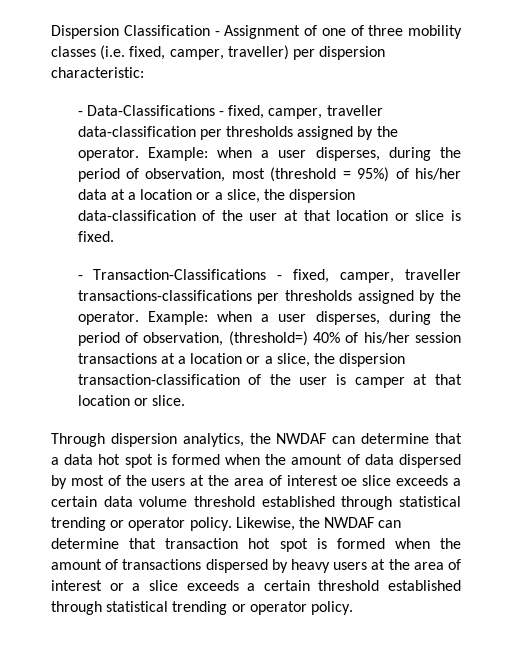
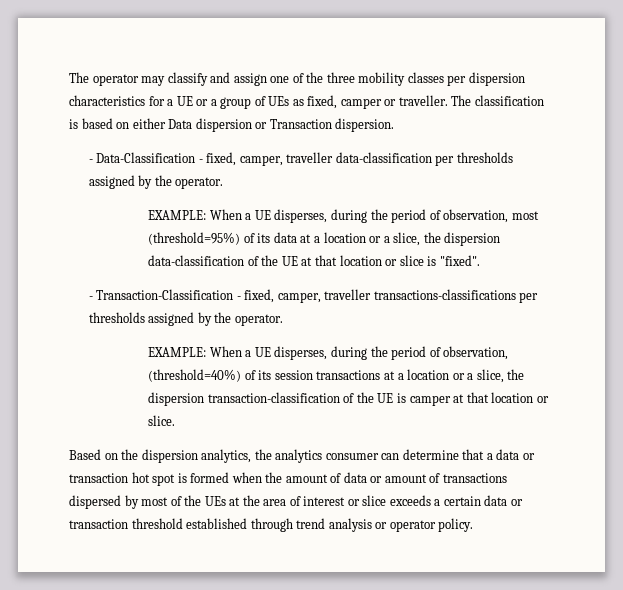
- Dispersion Classification - Assignment of one of three mobility classes (i.e. fixed, camper, traveller) per dispersion characteristic:
- - Data-Classifications - fixed, camper, traveller data-classification per thresholds assigned by the operator. Example: when a user disperses, during the period of observation, most (threshold = 95%) of his/her data at a location or a slice, the dispersion data-classification of the user at that location or slice is fixed.
- - Transaction-Classifications - fixed, camper, traveller transactions-classifications per thresholds assigned by the operator. Example: when a user disperses, during the period of observation, (threshold=) 40% of his/her session transactions at a location or a slice, the dispersion transaction-classification of the user is camper at that location or slice.
+ The operator may classify and assign one of the three mobility classes per dispersion characteristics for a UE or a group of UEs as fixed, camper or traveller. The classification is based on either Data dispersion or Transaction dispersion.
+ - Data-Classification - fixed, camper, traveller data-classification per thresholds assigned by the operator.
+ EXAMPLE: When a UE disperses, during the period of observation, most (threshold=95%) of its data at a location or a slice, the dispersion data-classification of the UE at that location or slice is "fixed".
+ - Transaction-Classification - fixed, camper, traveller transactions-classifications per thresholds assigned by the operator.
+ EXAMPLE: When a UE disperses, during the period of observation, (threshold=40%) of its session transactions at a location or a slice, the dispersion transaction-classification of the UE is camper at that location or slice.
- Through dispersion analytics, the NWDAF can determine that a data hot spot is formed when the amount of data dispersed by most of the users at the area of interest oe slice exceeds a certain data volume threshold established through statistical trending or operator policy. Likewise, the NWDAF can determine that transaction hot spot is formed when the amount of transactions dispersed by heavy users at the area of interest or a slice exceeds a certain threshold established through statistical trending or operator policy.
+ Based on the dispersion analytics, the analytics consumer can determine that a data or transaction hot spot is formed when the amount of data or amount of transactions dispersed by most of the UEs at the area of interest or slice exceeds a certain data or transaction threshold established through trend analysis or operator policy.

